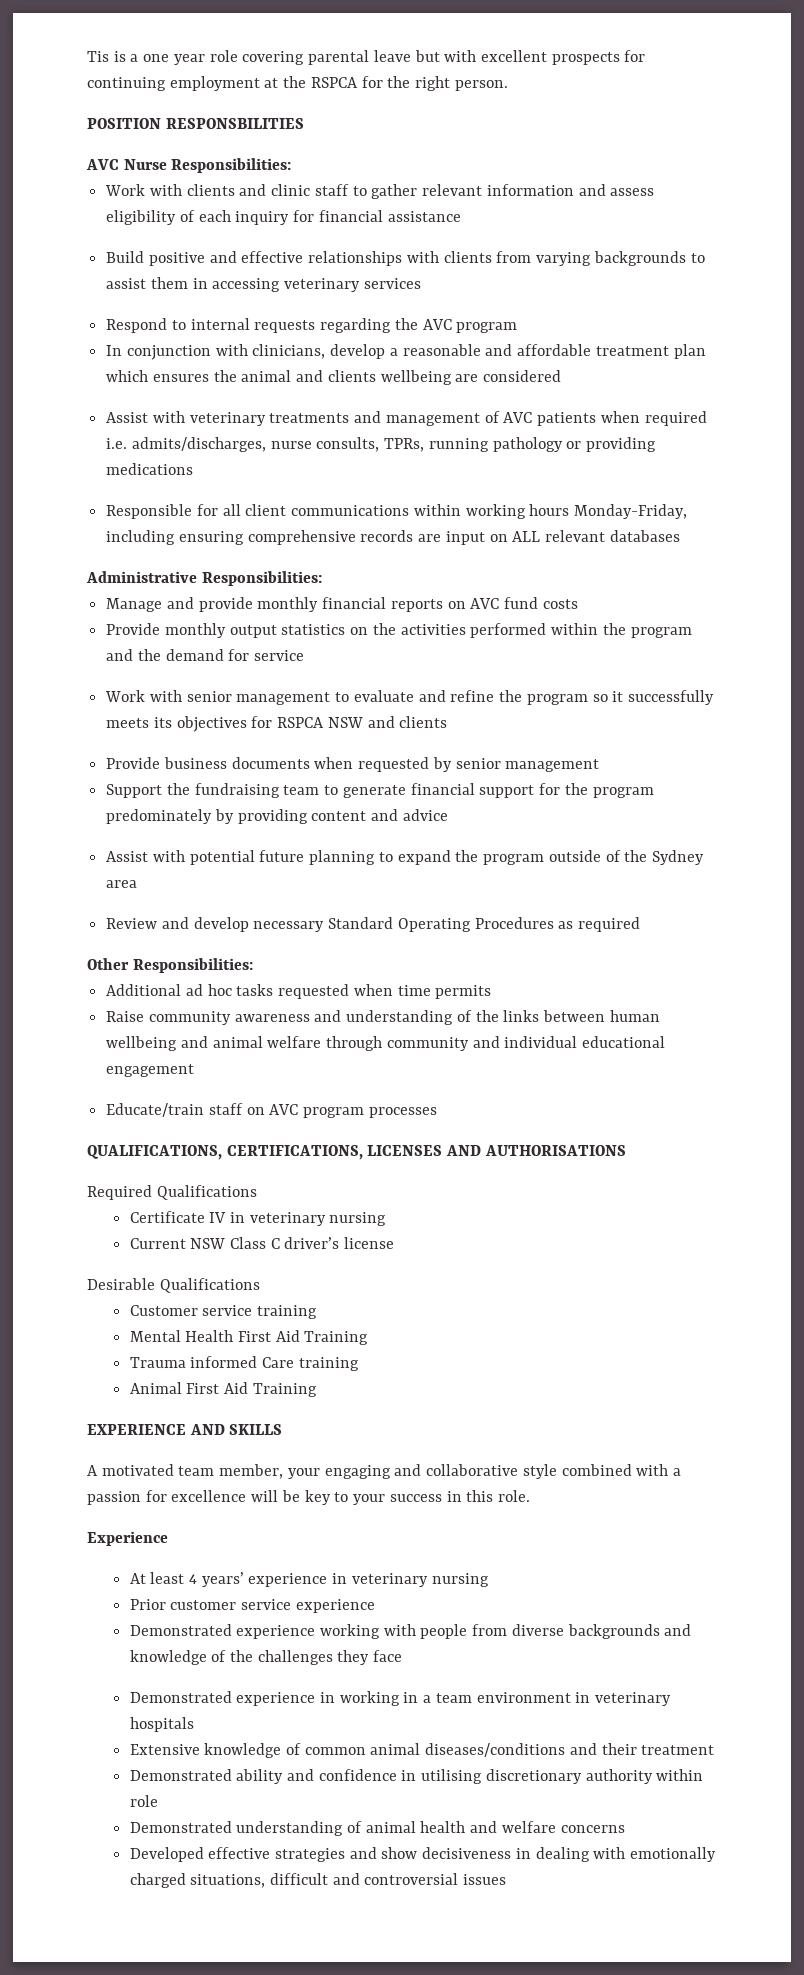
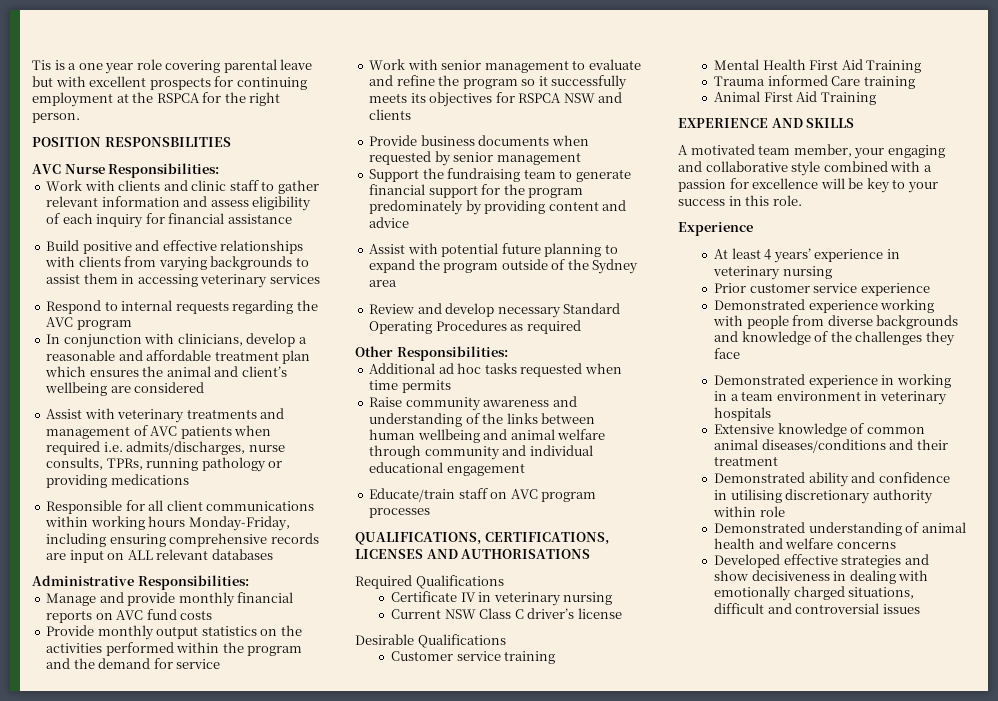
- In conjunction with clinicians, develop a reasonable and affordable treatment plan which ensures the animal and clients wellbeing are considered
+ In conjunction with clinicians, develop a reasonable and affordable treatment plan which ensures the animal and client’s wellbeing are considered

